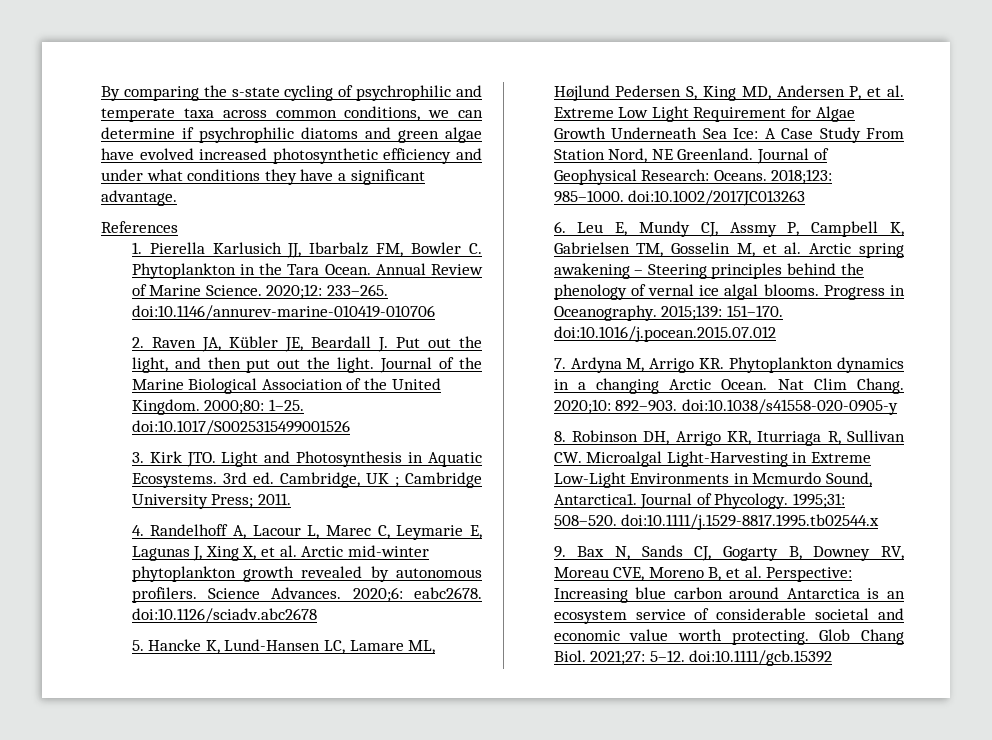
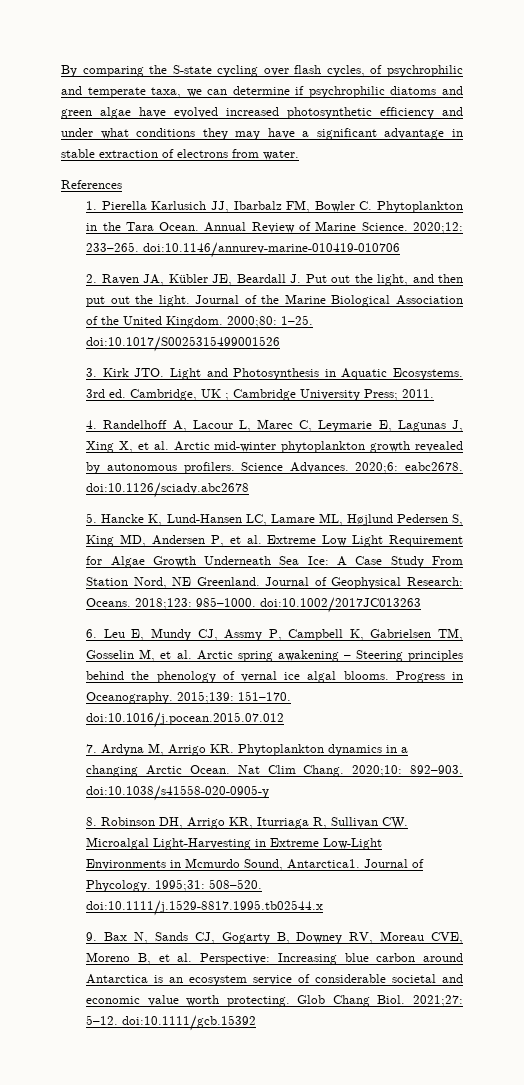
- By comparing the s-state cycling of psychrophilic and temperate taxa across common conditions, we can determine if psychrophilic diatoms and green algae have evolved increased photosynthetic efficiency and under what conditions they have a significant advantage.
+ By comparing the S-state cycling over flash cycles, of psychrophilic and temperate taxa, we can determine if psychrophilic diatoms and green algae have evolved increased photosynthetic efficiency and under what conditions they may have a significant advantage in stable extraction of electrons from water.

